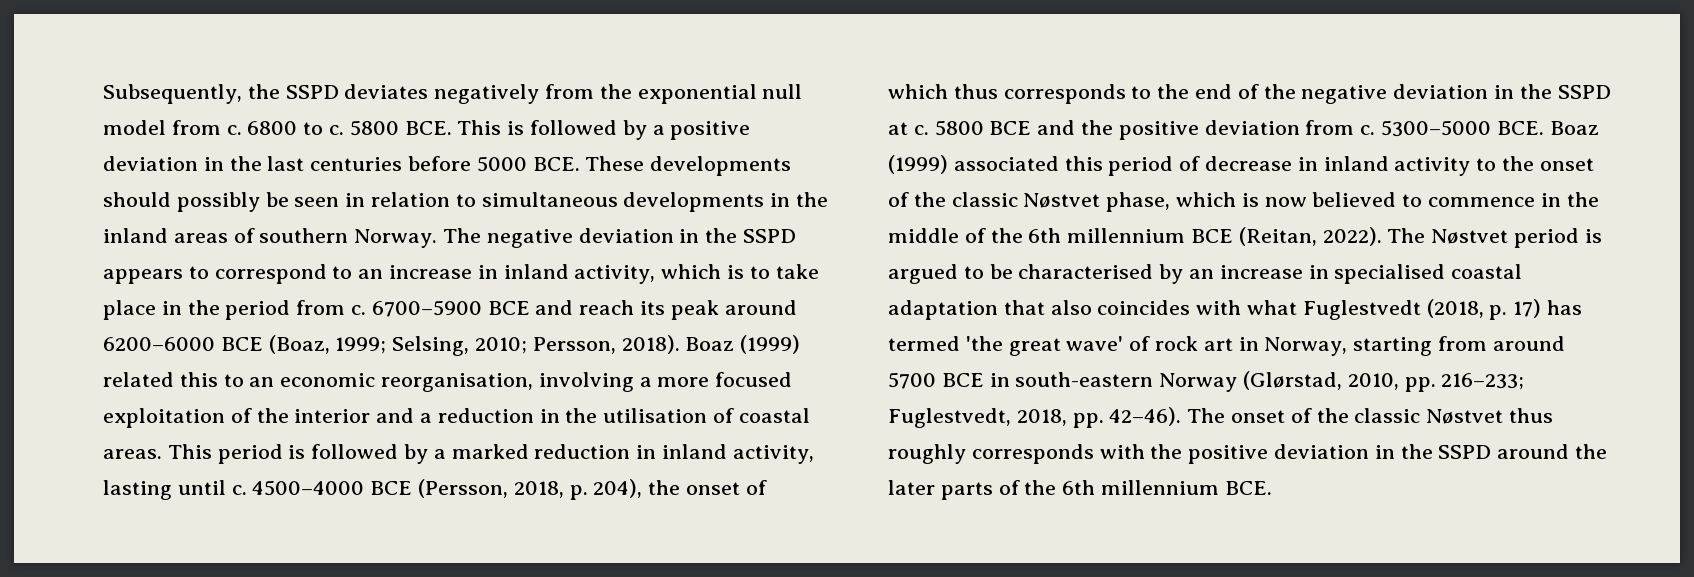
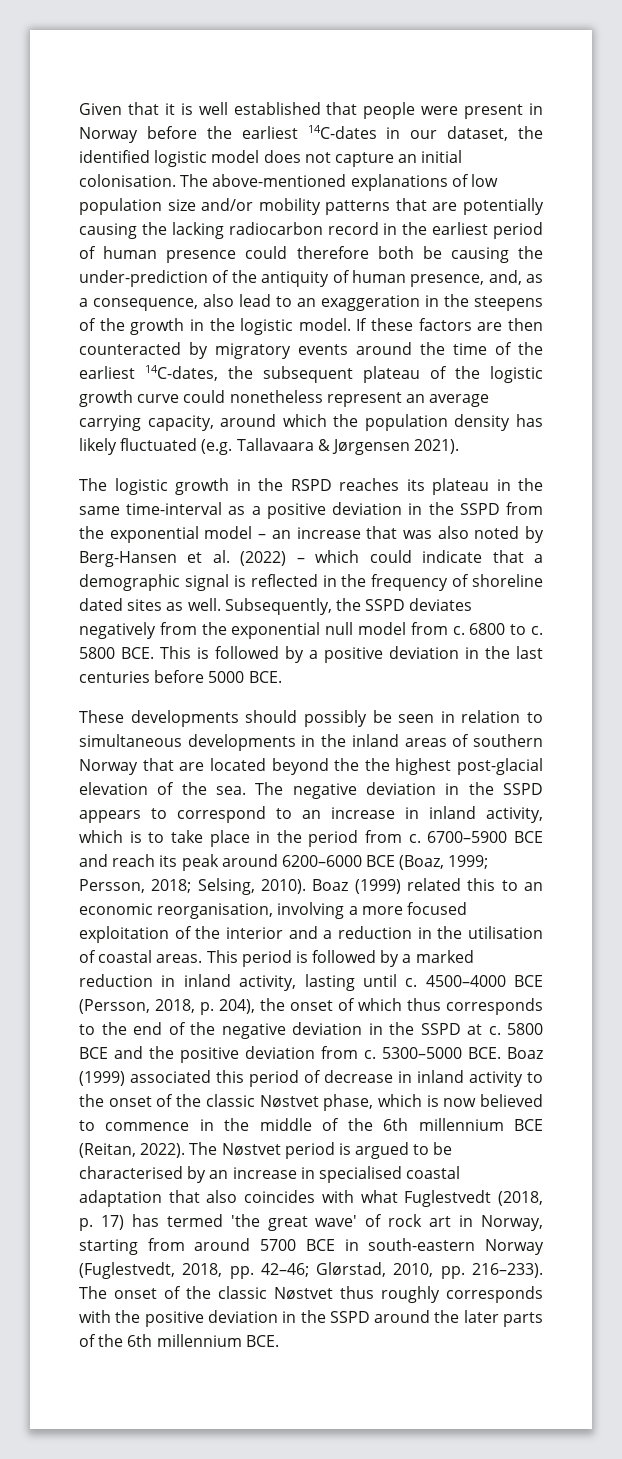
+ Given that it is well established that people were present in Norway before the earliest 14C-dates in our dataset, the identified logistic model does not capture an initial colonisation. The above-mentioned explanations of low population size and/or mobility patterns that are potentially causing the lacking radiocarbon record in the earliest period of human presence could therefore both be causing the under-prediction of the antiquity of human presence, and, as a consequence, also lead to an exaggeration in the steepens of the growth in the logistic model. If these factors are then counteracted by migratory events around the time of the earliest 14C-dates, the subsequent plateau of the logistic growth curve could nonetheless represent an average carrying capacity, around which the population density has likely fluctuated (e.g. Tallavaara & Jørgensen 2021).
+ The logistic growth in the RSPD reaches its plateau in the same time-interval as a positive deviation in the SSPD from the exponential model – an increase that was also noted by Berg-Hansen et al. (2022) – which could indicate that a demographic signal is reflected in the frequency of shoreline dated sites as well.
- 5800 BCE. This is followed by a positive deviation in the last centuries before 5000 BCE. These developments should possibly be seen in relation to simultaneous developments in the inland areas of southern Norway.
+ 5800 BCE. This is followed by a positive deviation in the last centuries before 5000 BCE.
+ These developments should possibly be seen in relation to simultaneous developments in the inland areas of southern Norway that are located beyond the the highest post-glacial elevation of the sea.
- 6700–5900 BCE and reach its peak around 6200–6000 BCE (Boaz, 1999; Selsing, 2010; Persson, 2018).
+ 6700–5900 BCE and reach its peak around 6200–6000 BCE (Boaz, 1999; Persson, 2018; Selsing, 2010).
- The Nøstvet period is argued to be characterised by an increase in specialised coastal adaptation that also coincides with what Fuglestvedt (2018, p. 17) has termed 'the great wave' of rock art in Norway, starting from around 5700 BCE in south-eastern Norway (Glørstad, 2010, pp. 216–233; Fuglestvedt, 2018, pp. 42–46).
+ The Nøstvet period is argued to be characterised by an increase in specialised coastal adaptation that also coincides with what Fuglestvedt (2018, p. 17) has termed 'the great wave' of rock art in Norway, starting from around 5700 BCE in south-eastern Norway (Fuglestvedt, 2018, pp. 42–46; Glørstad, 2010, pp. 216–233).

